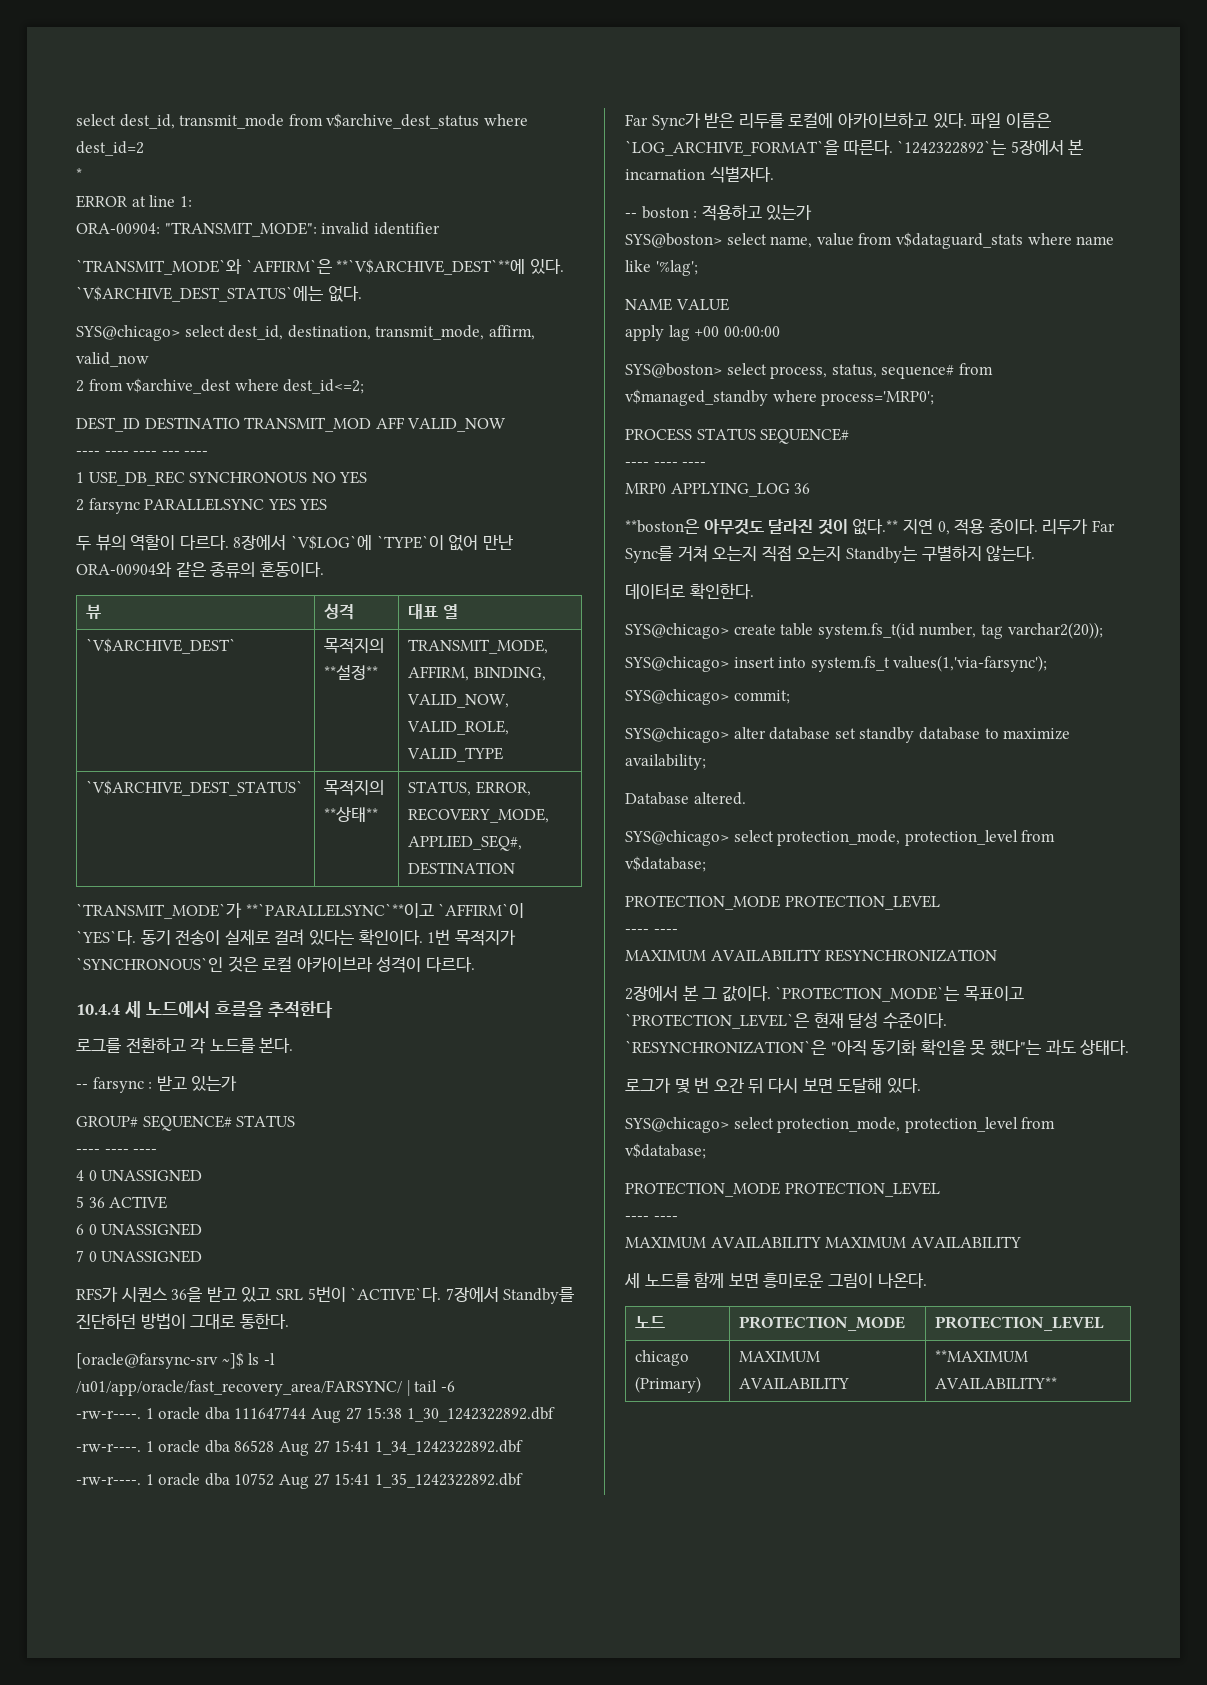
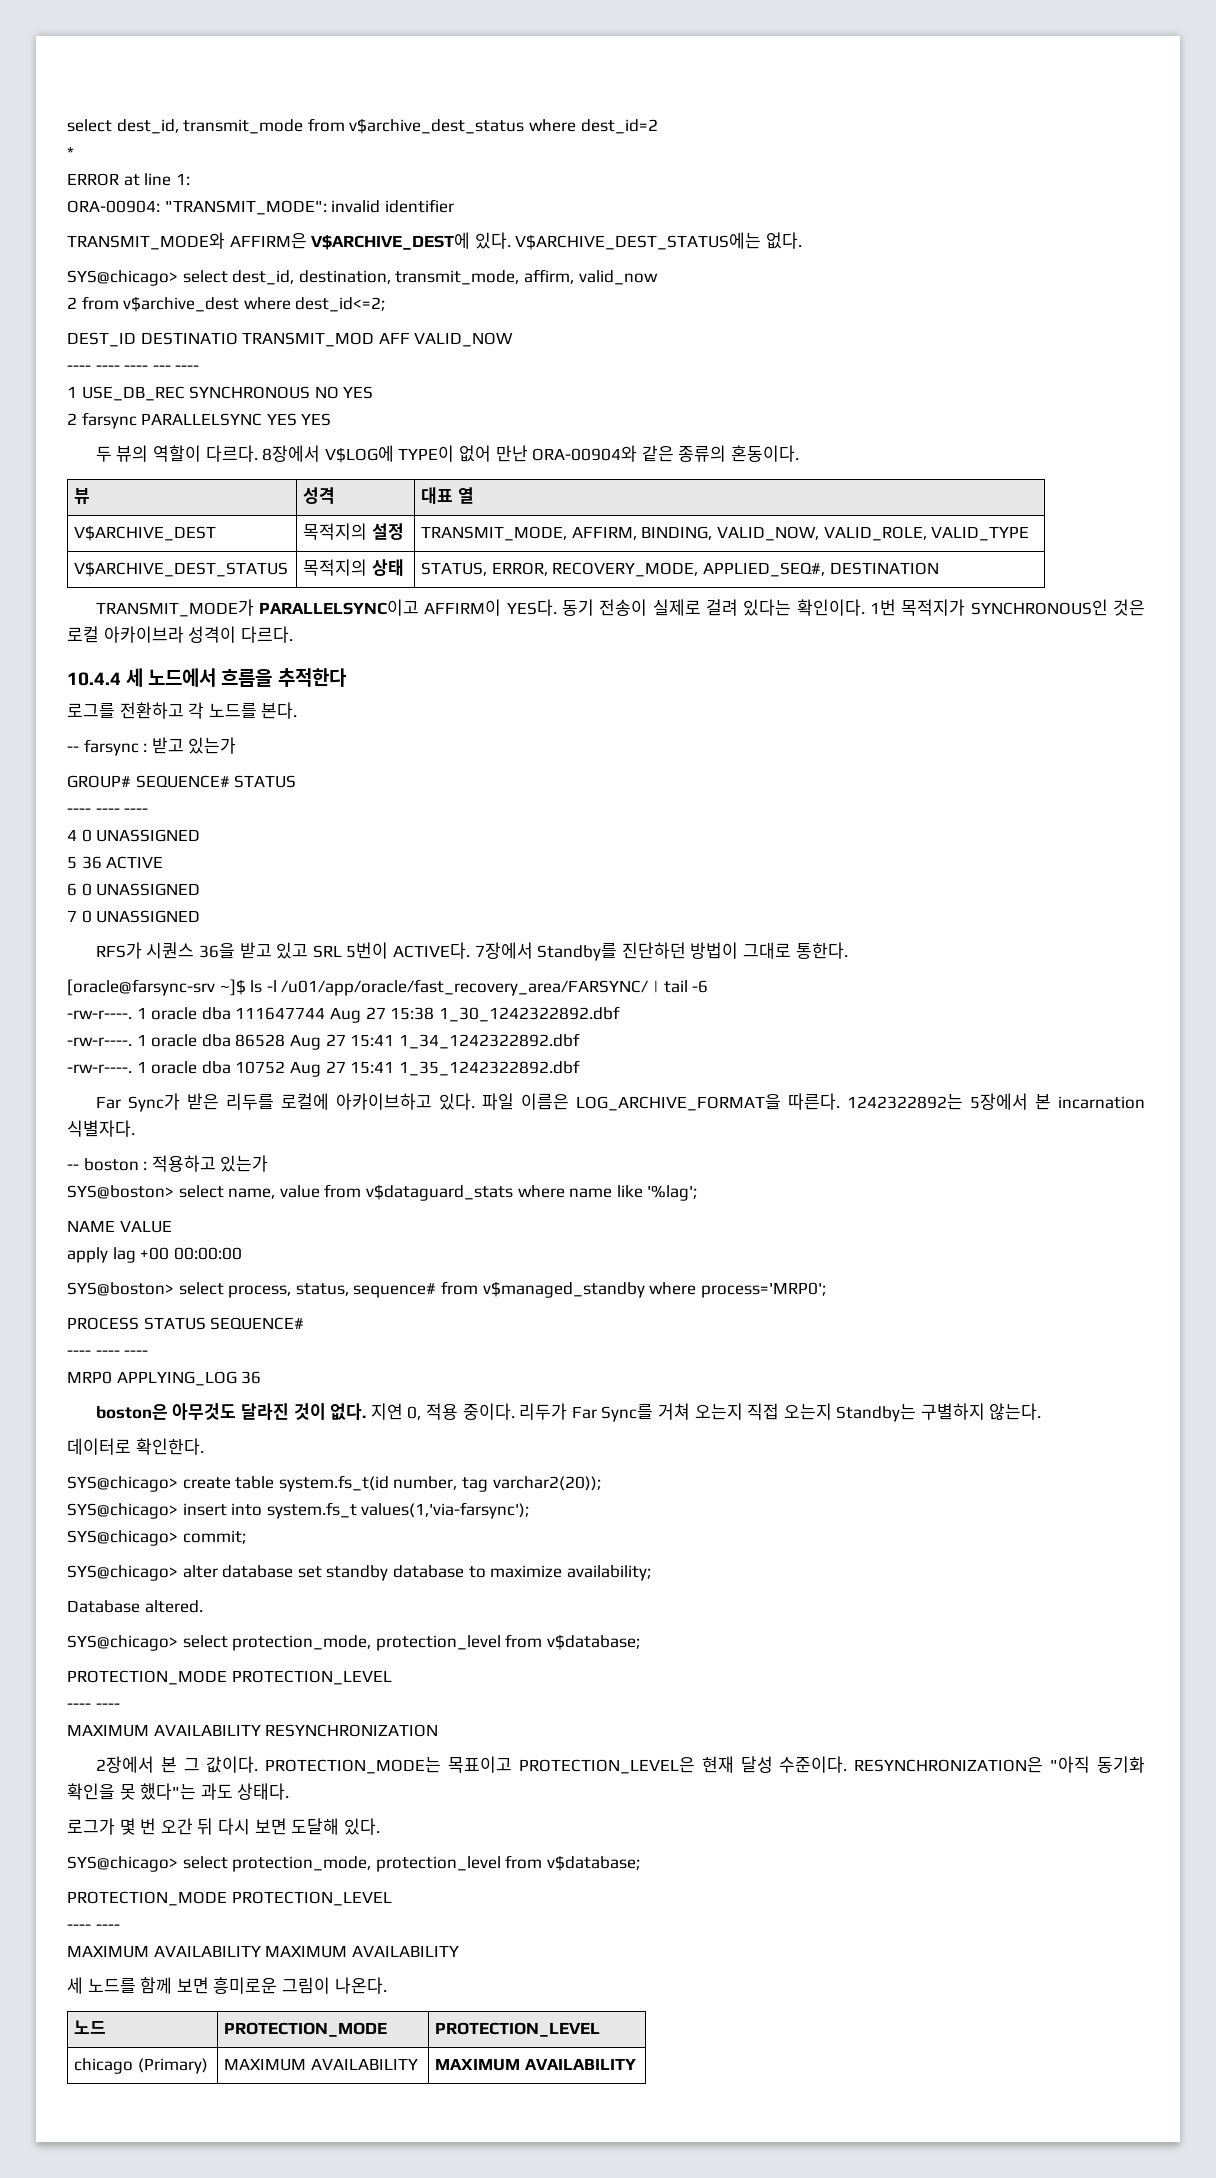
- `TRANSMIT_MODE`와 `AFFIRM`은 **`V$ARCHIVE_DEST`**에 있다. `V$ARCHIVE_DEST_STATUS`에는 없다.
+ TRANSMIT_MODE와 AFFIRM은 V$ARCHIVE_DEST에 있다. V$ARCHIVE_DEST_STATUS에는 없다.
- 8장에서 `V$LOG`에 `TYPE`이 없어 만난 ORA-00904와 같은 종류의 혼동이다.
+ 8장에서 V$LOG에 TYPE이 없어 만난 ORA-00904와 같은 종류의 혼동이다.
- `V$ARCHIVE_DEST` | 목적지의 **설정** | TRANSMIT_MODE, AFFIRM, BINDING, VALID_NOW, VALID_ROLE, VALID_TYPE
+ V$ARCHIVE_DEST | 목적지의 설정 | TRANSMIT_MODE, AFFIRM, BINDING, VALID_NOW, VALID_ROLE, VALID_TYPE
- `V$ARCHIVE_DEST_STATUS` | 목적지의 **상태** | STATUS, ERROR, RECOVERY_MODE, APPLIED_SEQ#, DESTINATION
+ V$ARCHIVE_DEST_STATUS | 목적지의 상태 | STATUS, ERROR, RECOVERY_MODE, APPLIED_SEQ#, DESTINATION
- `TRANSMIT_MODE`가 **`PARALLELSYNC`**이고 `AFFIRM`이 `YES`다.
+ TRANSMIT_MODE가 PARALLELSYNC이고 AFFIRM이 YES다.
- 1번 목적지가 `SYNCHRONOUS`인 것은 로컬 아카이브라 성격이 다르다.
+ 1번 목적지가 SYNCHRONOUS인 것은 로컬 아카이브라 성격이 다르다.
- RFS가 시퀀스 36을 받고 있고 SRL 5번이 `ACTIVE`다.
+ RFS가 시퀀스 36을 받고 있고 SRL 5번이 ACTIVE다.
- 파일 이름은 `LOG_ARCHIVE_FORMAT`을 따른다. `1242322892`는 5장에서 본 incarnation 식별자다.
+ 파일 이름은 LOG_ARCHIVE_FORMAT을 따른다. 1242322892는 5장에서 본 incarnation 식별자다.
- **boston은 아무것도 달라진 것이 없다.** 지연 0, 적용 중이다.
+ boston은 아무것도 달라진 것이 없다. 지연 0, 적용 중이다.
- `PROTECTION_MODE`는 목표이고 `PROTECTION_LEVEL`은 현재 달성 수준이다.
+ PROTECTION_MODE는 목표이고 PROTECTION_LEVEL은 현재 달성 수준이다.
- `RESYNCHRONIZATION`은 "아직 동기화 확인을 못 했다"는 과도 상태다.
+ RESYNCHRONIZATION은 "아직 동기화 확인을 못 했다"는 과도 상태다.
- chicago (Primary) | MAXIMUM AVAILABILITY | **MAXIMUM AVAILABILITY**
+ chicago (Primary) | MAXIMUM AVAILABILITY | MAXIMUM AVAILABILITY

